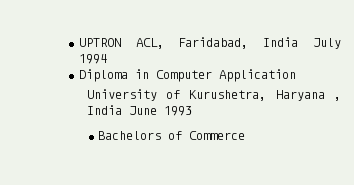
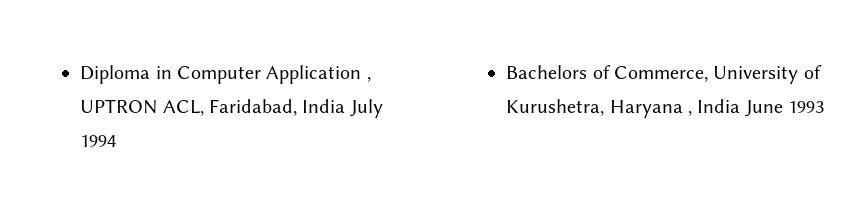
- UPTRON ACL, Faridabad, India July 1994
+ Diploma in Computer Application , UPTRON ACL, Faridabad, India July 1994
- Diploma in Computer Application
- University of Kurushetra, Haryana , India June 1993
+ Bachelors of Commerce, University of Kurushetra, Haryana , India June 1993
- Bachelors of Commerce

